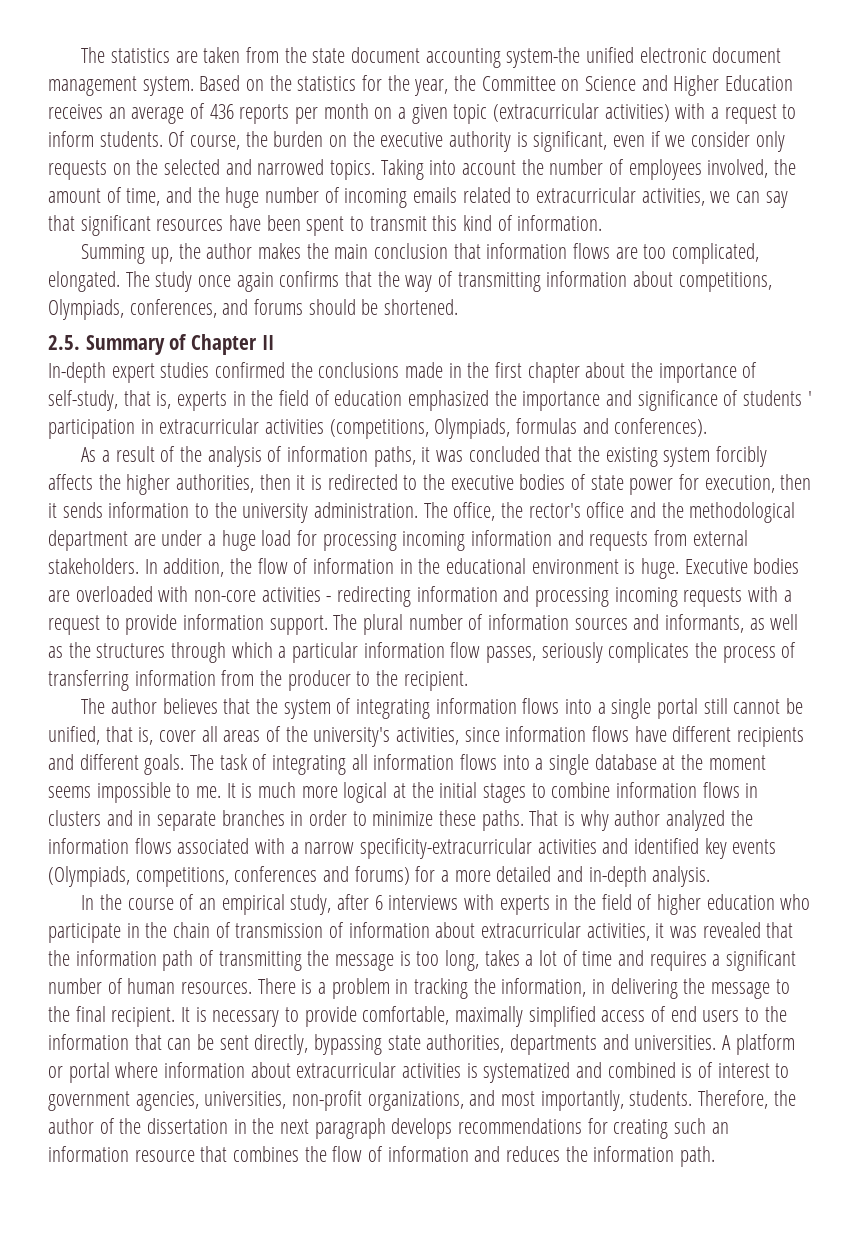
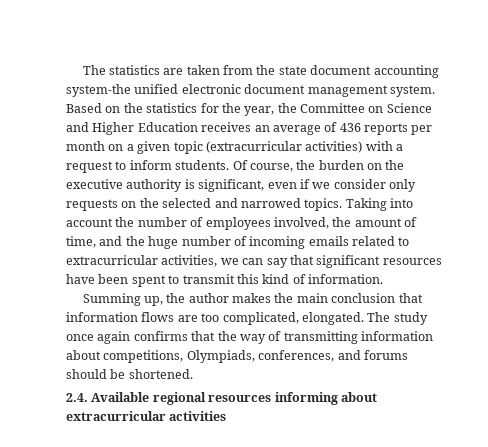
- 2.5. Summary of Chapter II
- In-depth expert studies confirmed the conclusions made in the first chapter about the importance of self-study, that is, experts in the field of education emphasized the importance and significance of students ' participation in extracurricular activities (competitions, Olympiads, formulas and conferences).
- As a result of the analysis of information paths, it was concluded that the existing system forcibly affects the higher authorities, then it is redirected to the executive bodies of state power for execution, then it sends information to the university administration. The office, the rector's office and the methodological department are under a huge load for processing incoming information and requests from external stakeholders. In addition, the flow of information in the educational environment is huge. Executive bodies are overloaded with non-core activities - redirecting information and processing incoming requests with a request to provide information support. The plural number of information sources and informants, as well as the structures through which a particular information flow passes, seriously complicates the process of transferring information from the producer to the recipient.
- The author believes that the system of integrating information flows into a single portal still cannot be unified, that is, cover all areas of the university's activities, since information flows have different recipients and different goals. The task of integrating all information flows into a single database at the moment seems impossible to me. It is much more logical at the initial stages to combine information flows in clusters and in separate branches in order to minimize these paths. That is why author analyzed the information flows associated with a narrow specificity-extracurricular activities and identified key events (Olympiads, competitions, conferences and forums) for a more detailed and in-depth analysis.
- In the course of an empirical study, after 6 interviews with experts in the field of higher education who participate in the chain of transmission of information about extracurricular activities, it was revealed that the information path of transmitting the message is too long, takes a lot of time and requires a significant number of human resources. There is a problem in tracking the information, in delivering the message to the final recipient. It is necessary to provide comfortable, maximally simplified access of end users to the information that can be sent directly, bypassing state authorities, departments and universities. A platform or portal where information about extracurricular activities is systematized and combined is of interest to government agencies, universities, non-profit organizations, and most importantly, students. Therefore, the author of the dissertation in the next paragraph develops recommendations for creating such an information resource that combines the flow of information and reduces the information path.
+ 2.4. Available regional resources informing about extracurricular activities

